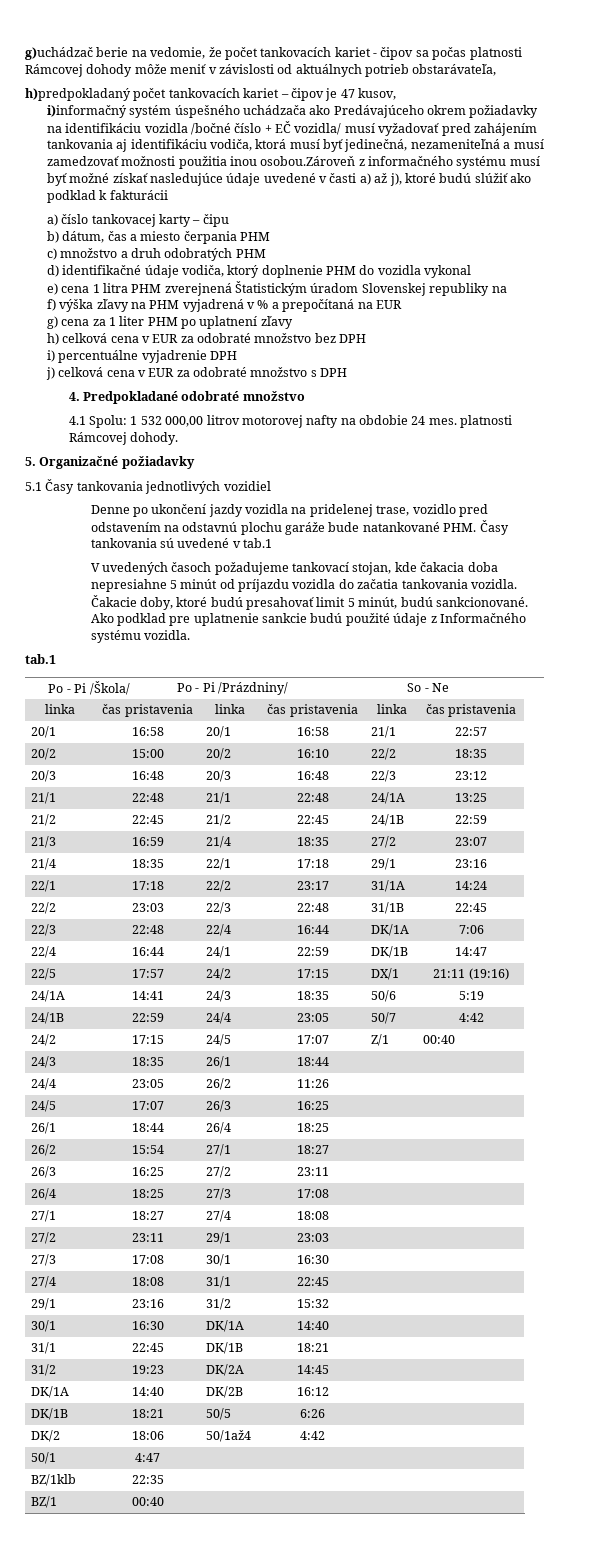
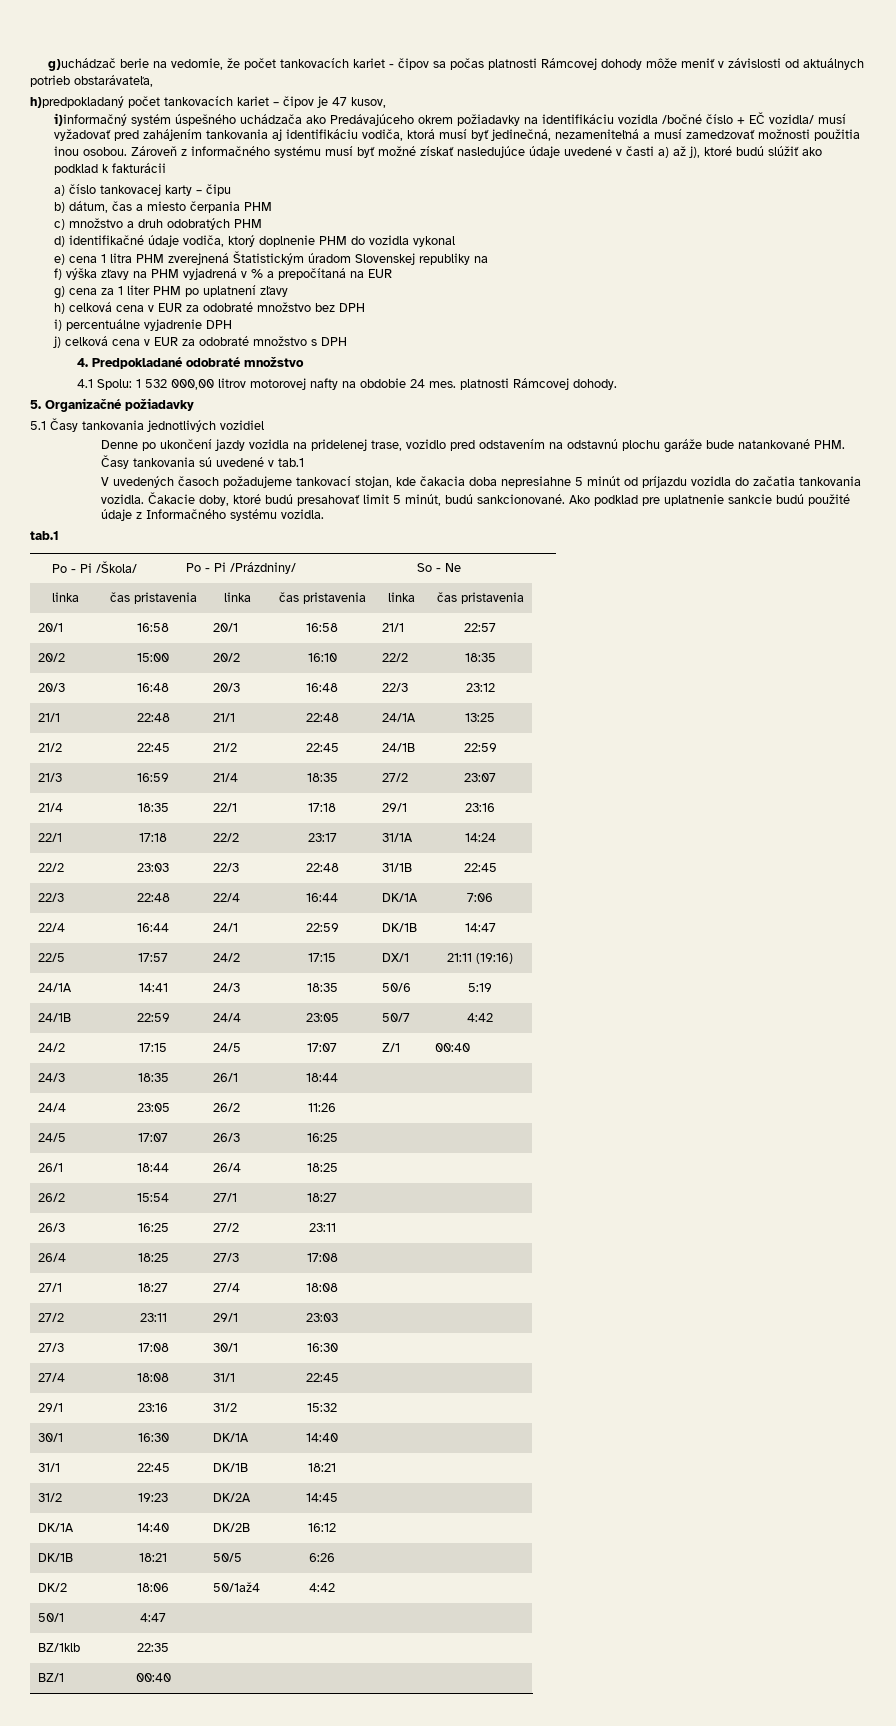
- i)informačný systém úspešného uchádzača ako Predávajúceho okrem požiadavky na identifikáciu vozidla /bočné číslo + EČ vozidla/ musí vyžadovať pred zahájením tankovania aj identifikáciu vodiča, ktorá musí byť jedinečná, nezameniteľná a musí zamedzovať možnosti použitia inou osobou.Zároveň z informačného systému musí byť možné získať nasledujúce údaje uvedené v časti a) až j), ktoré budú slúžiť ako podklad k fakturácii
+ i)informačný systém úspešného uchádzača ako Predávajúceho okrem požiadavky na identifikáciu vozidla /bočné číslo + EČ vozidla/ musí vyžadovať pred zahájením tankovania aj identifikáciu vodiča, ktorá musí byť jedinečná, nezameniteľná a musí zamedzovať možnosti použitia inou osobou. Zároveň z informačného systému musí byť možné získať nasledujúce údaje uvedené v časti a) až j), ktoré budú slúžiť ako podklad k fakturácii

